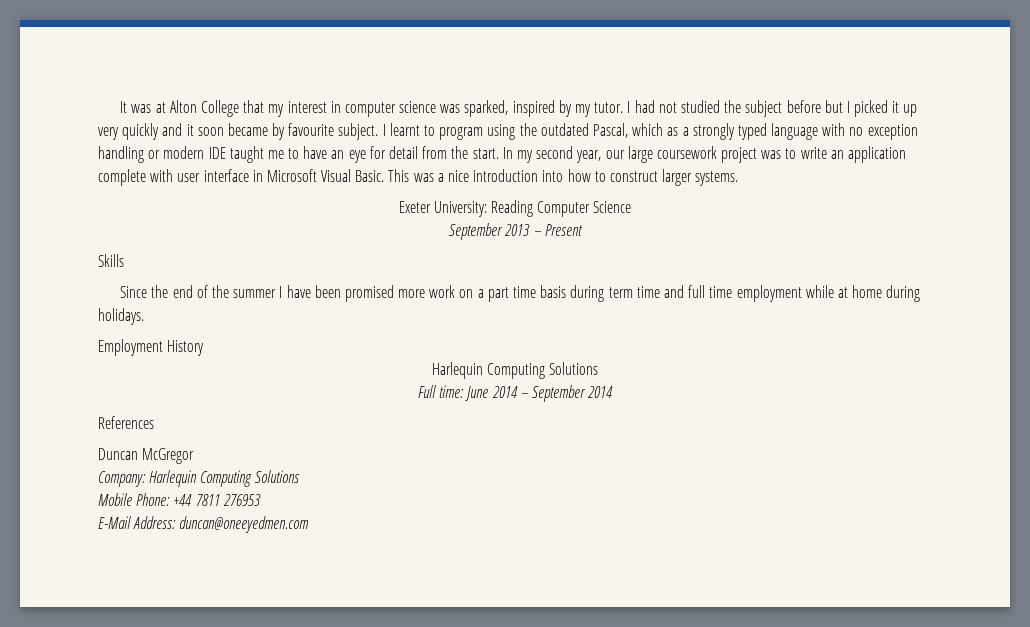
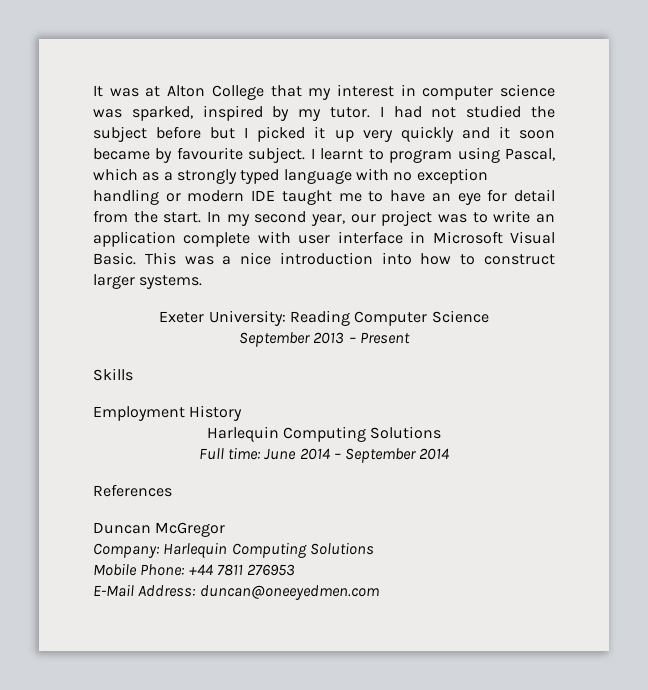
- I learnt to program using the outdated Pascal, which as a strongly typed language with no exception handling or modern IDE taught me to have an eye for detail from the start.
+ I learnt to program using Pascal, which as a strongly typed language with no exception handling or modern IDE taught me to have an eye for detail from the start.
- In my second year, our large coursework project was to write an application complete with user interface in Microsoft Visual Basic.
+ In my second year, our project was to write an application complete with user interface in Microsoft Visual Basic.
- Since the end of the summer I have been promised more work on a part time basis during term time and full time employment while at home during holidays.

